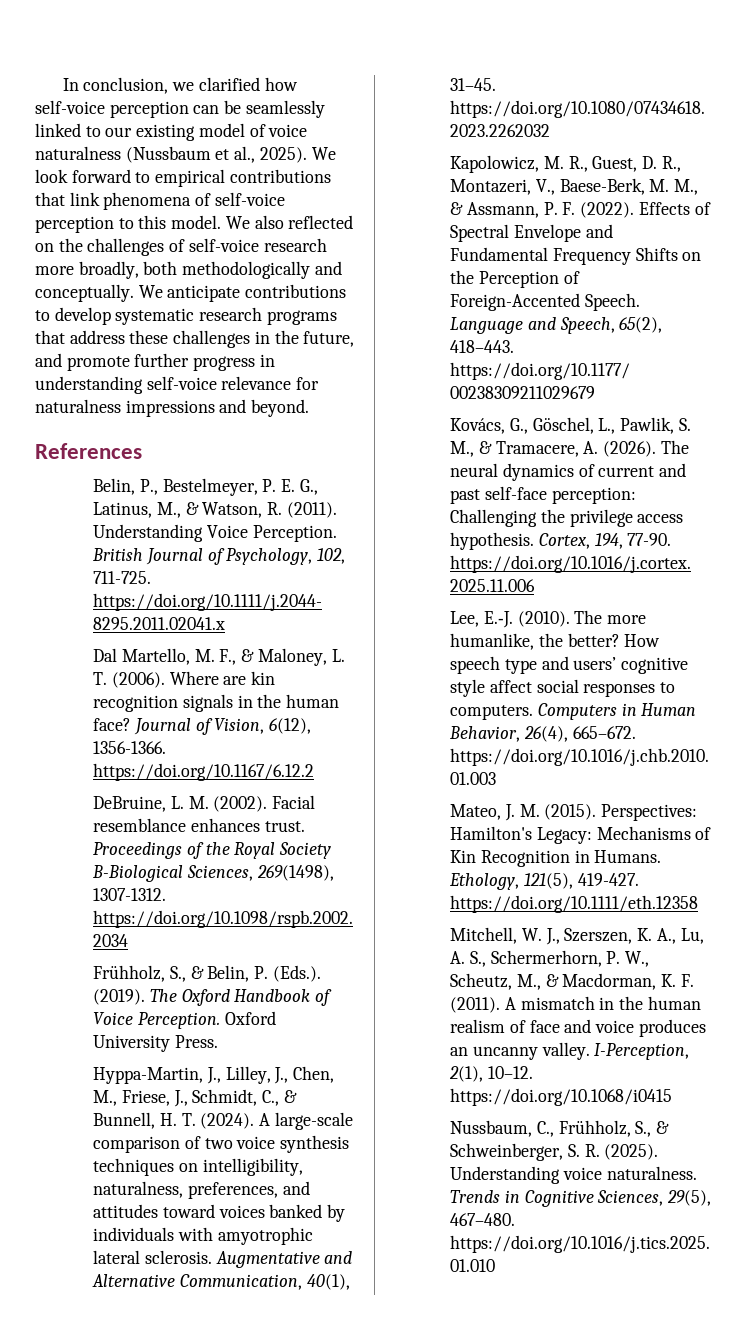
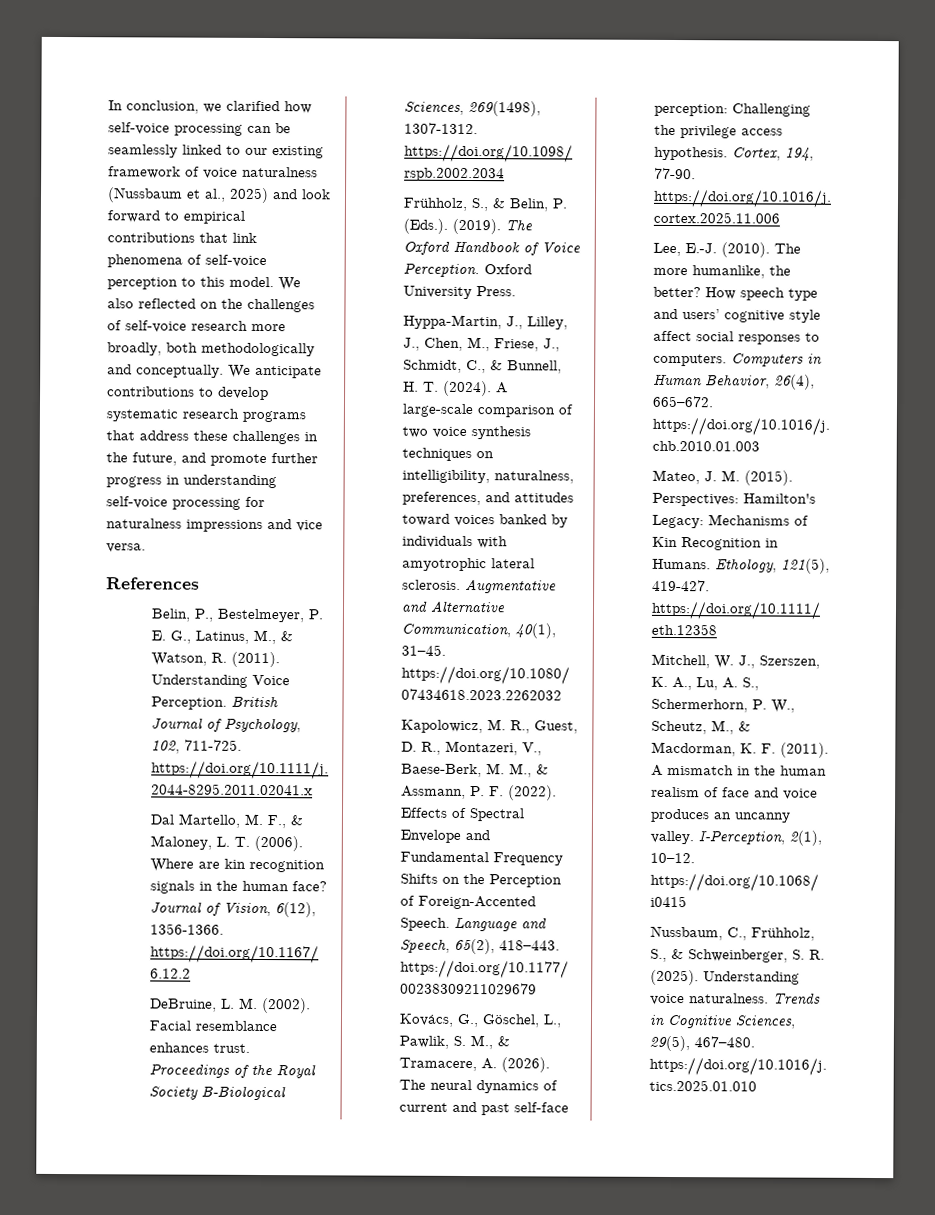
- In conclusion, we clarified how self-voice perception can be seamlessly linked to our existing model of voice naturalness (Nussbaum et al., 2025). We look forward to empirical contributions that link phenomena of self-voice perception to this model.
+ In conclusion, we clarified how self-voice processing can be seamlessly linked to our existing framework of voice naturalness (Nussbaum et al., 2025) and look forward to empirical contributions that link phenomena of self-voice perception to this model.
- We anticipate contributions to develop systematic research programs that address these challenges in the future, and promote further progress in understanding self-voice relevance for naturalness impressions and beyond.
+ We anticipate contributions to develop systematic research programs that address these challenges in the future, and promote further progress in understanding self-voice processing for naturalness impressions and vice versa.

